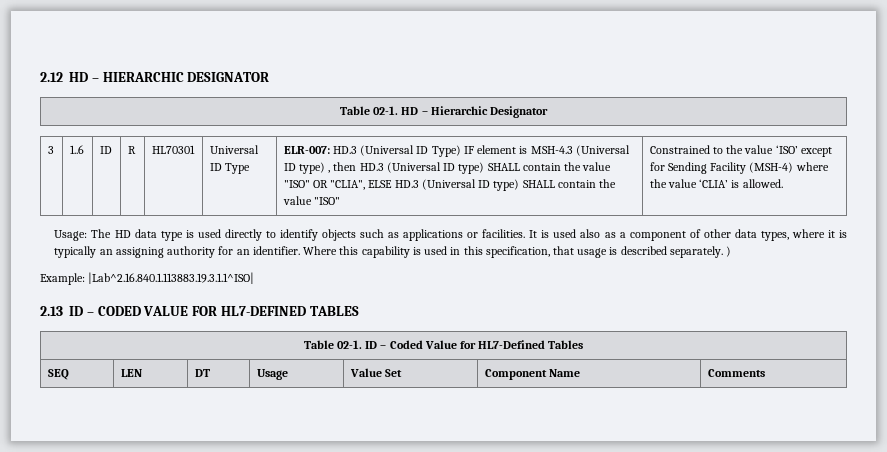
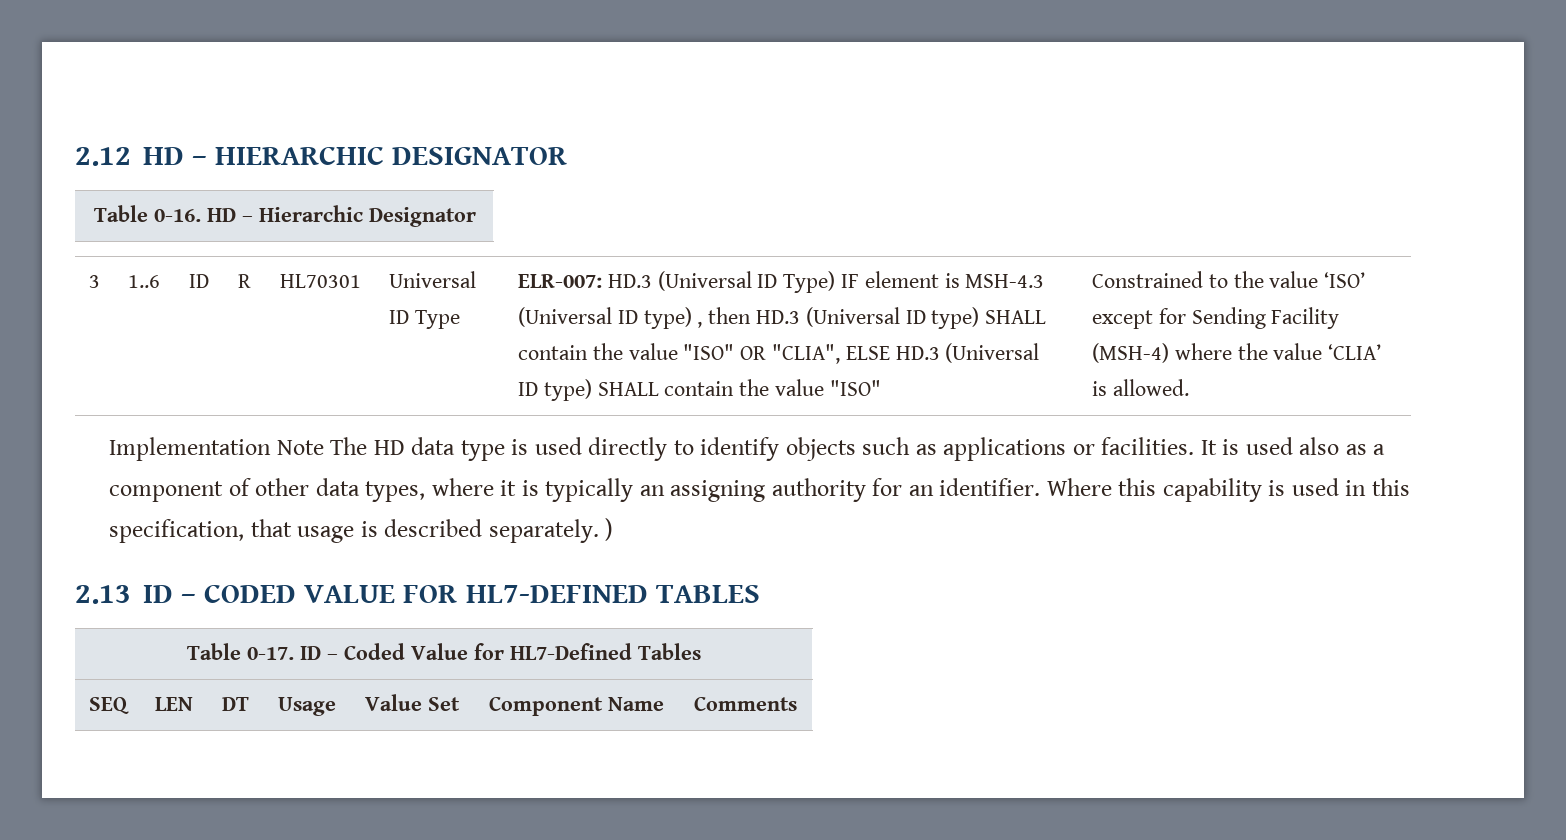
- Table 02-1. HD – Hierarchic Designator
+ Table 0-16. HD – Hierarchic Designator
- Usage: The HD data type is used directly to identify objects such as applications or facilities.
+ Implementation Note The HD data type is used directly to identify objects such as applications or facilities.
- Example: |Lab^2.16.840.1.113883.19.3.1.1^ISO|
- Table 02-1. ID – Coded Value for HL7-Defined Tables
+ Table 0-17. ID – Coded Value for HL7-Defined Tables

